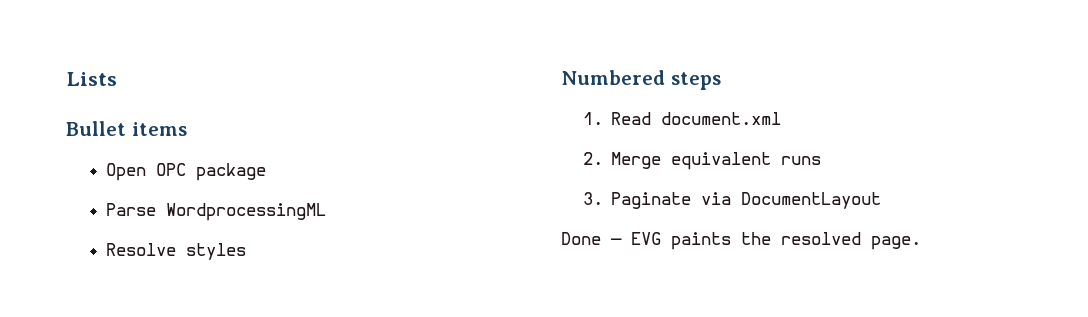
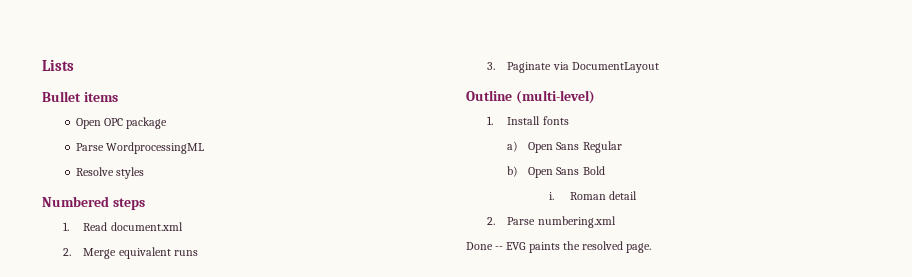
+ Outline (multi-level)
+ 1. Install fonts
+ a) Open Sans Regular
+ b) Open Sans Bold
+ i. Roman detail
+ 2. Parse numbering.xml
- Done — EVG paints the resolved page.
+ Done -- EVG paints the resolved page.

